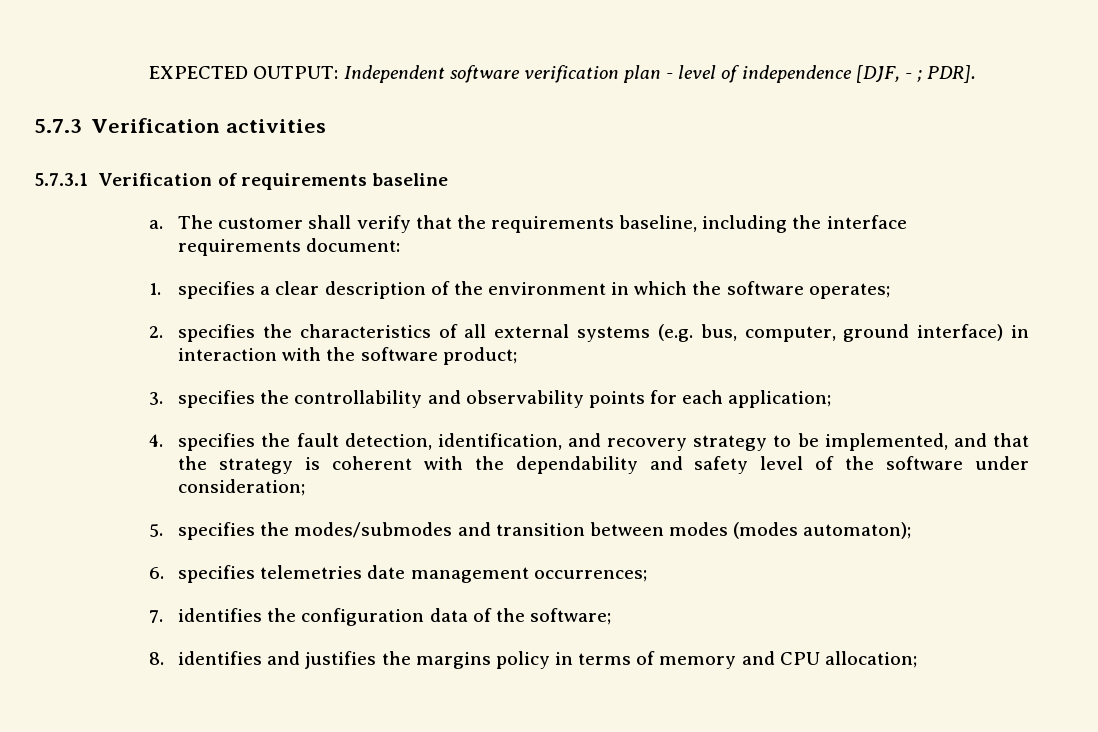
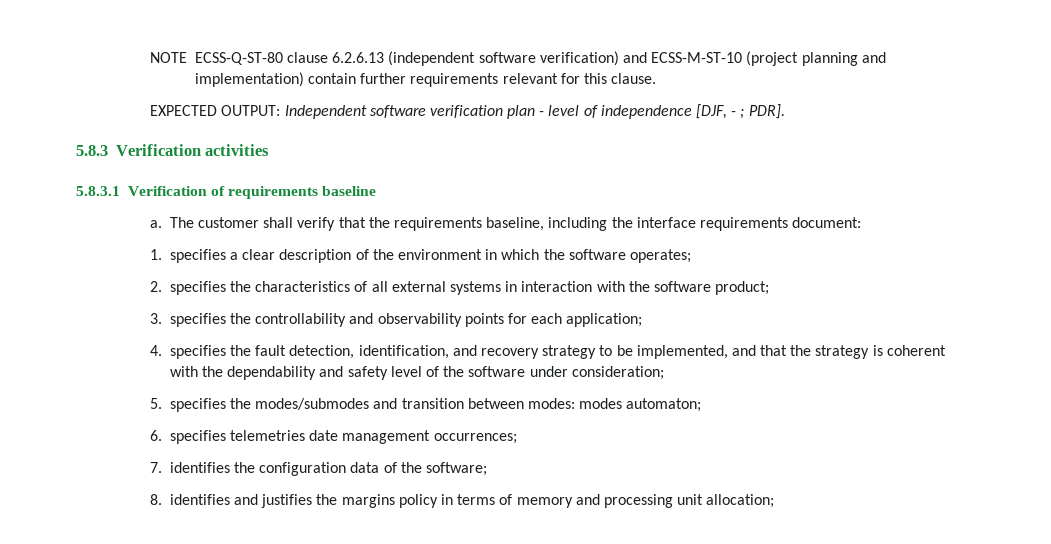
+ NOTE ECSS-Q-ST-80 clause 6.2.6.13 (independent software verification) and ECSS-M-ST-10 (project planning and implementation) contain further requirements relevant for this clause.
- 5.7.3 Verification activities
+ 5.8.3 Verification activities
- 5.7.3.1 Verification of requirements baseline
+ 5.8.3.1 Verification of requirements baseline
- 2. specifies the characteristics of all external systems (e.g. bus, computer, ground interface) in interaction with the software product;
+ 2. specifies the characteristics of all external systems in interaction with the software product;
- 5. specifies the modes/submodes and transition between modes (modes automaton);
+ 5. specifies the modes/submodes and transition between modes: modes automaton;
- 8. identifies and justifies the margins policy in terms of memory and CPU allocation;
+ 8. identifies and justifies the margins policy in terms of memory and processing unit allocation;

